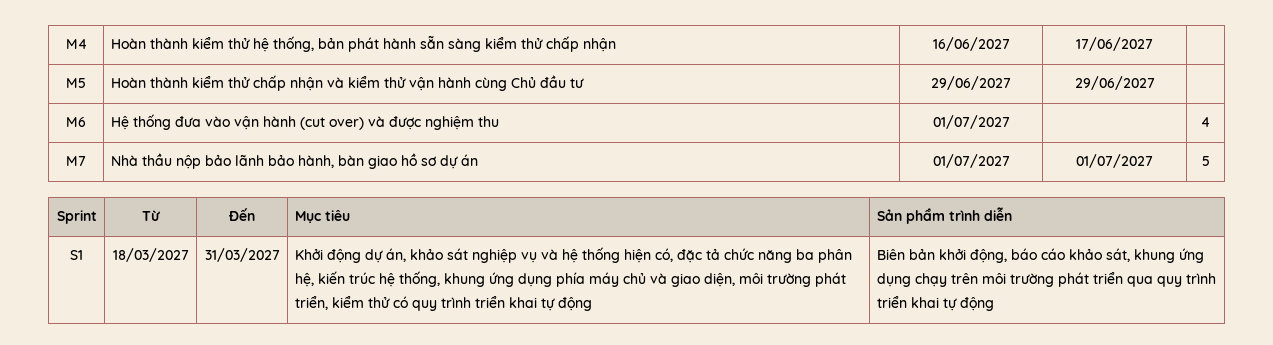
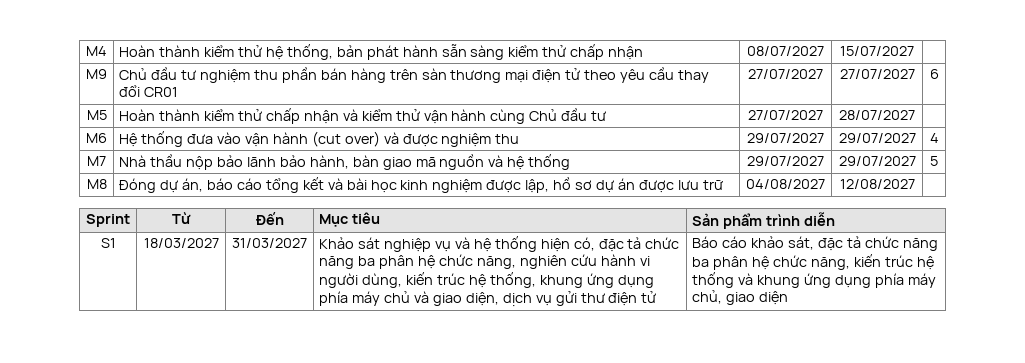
- M4 | Hoàn thành kiểm thử hệ thống, bản phát hành sẵn sàng kiểm thử chấp nhận | 16/06/2027 | 17/06/2027 |
+ M4 | Hoàn thành kiểm thử hệ thống, bản phát hành sẵn sàng kiểm thử chấp nhận | 08/07/2027 | 15/07/2027 |
+ M9 | Chủ đầu tư nghiệm thu phần bán hàng trên sàn thương mại điện tử theo yêu cầu thay đổi CR01 | 27/07/2027 | 27/07/2027 | 6
- M5 | Hoàn thành kiểm thử chấp nhận và kiểm thử vận hành cùng Chủ đầu tư | 29/06/2027 | 29/06/2027 |
+ M5 | Hoàn thành kiểm thử chấp nhận và kiểm thử vận hành cùng Chủ đầu tư | 27/07/2027 | 28/07/2027 |
- M6 | Hệ thống đưa vào vận hành (cut over) và được nghiệm thu | 01/07/2027 | | 4
+ M6 | Hệ thống đưa vào vận hành (cut over) và được nghiệm thu | 29/07/2027 | 29/07/2027 | 4
- M7 | Nhà thầu nộp bảo lãnh bảo hành, bàn giao hồ sơ dự án | 01/07/2027 | 01/07/2027 | 5
+ M7 | Nhà thầu nộp bảo lãnh bảo hành, bàn giao mã nguồn và hệ thống | 29/07/2027 | 29/07/2027 | 5
+ M8 | Đóng dự án, báo cáo tổng kết và bài học kinh nghiệm được lập, hồ sơ dự án được lưu trữ | 04/08/2027 | 12/08/2027 |
- Khởi động dự án, khảo sát nghiệp vụ và hệ thống hiện có, đặc tả chức năng ba phân hệ, kiến trúc hệ thống, khung ứng dụng phía máy chủ và giao diện, môi trường phát triển, kiểm thử có quy trình triển khai tự động | Biên bản khởi động, báo cáo khảo sát, khung ứng dụng chạy trên môi trường phát triển qua quy trình triển khai tự động
+ Khảo sát nghiệp vụ và hệ thống hiện có, đặc tả chức năng ba phân hệ chức năng, nghiên cứu hành vi người dùng, kiến trúc hệ thống, khung ứng dụng phía máy chủ và giao diện, dịch vụ gửi thư điện tử | Báo cáo khảo sát, đặc tả chức năng ba phân hệ chức năng, kiến trúc hệ thống và khung ứng dụng phía máy chủ, giao diện

